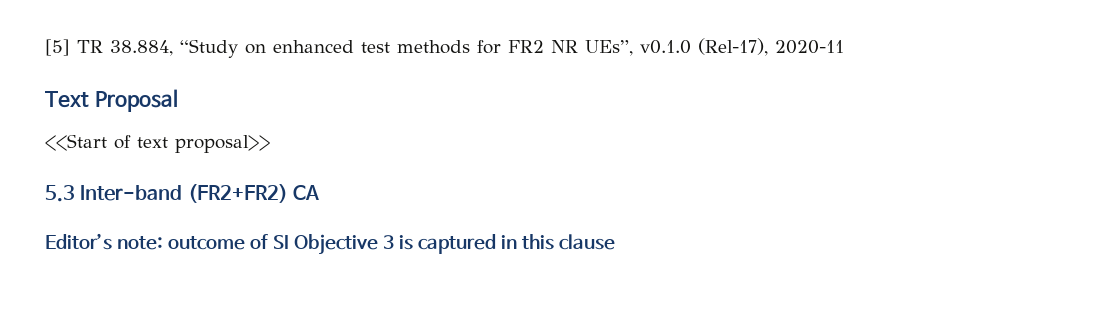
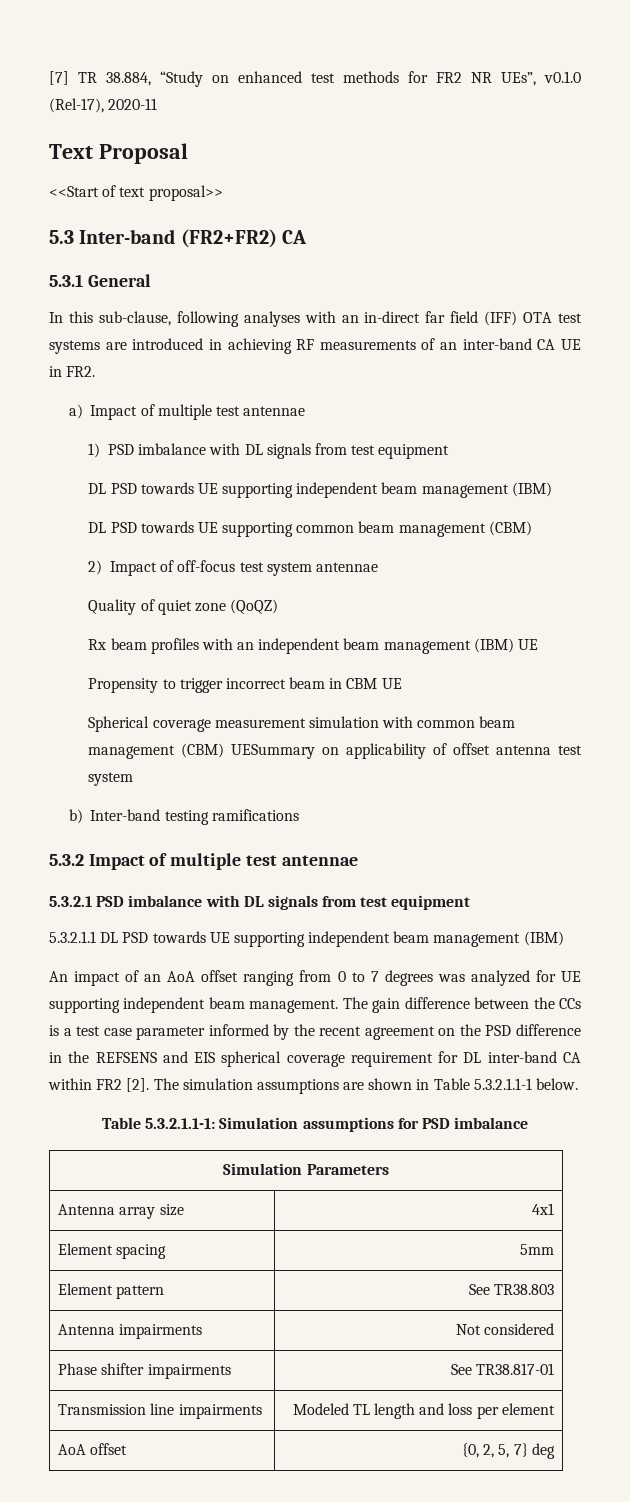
- [5] TR 38.884, “Study on enhanced test methods for FR2 NR UEs”, v0.1.0 (Rel-17), 2020-11
+ [7] TR 38.884, “Study on enhanced test methods for FR2 NR UEs”, v0.1.0 (Rel-17), 2020-11
- Editor’s note: outcome of SI Objective 3 is captured in this clause
+ 5.3.1 General
+ In this sub-clause, following analyses with an in-direct far field (IFF) OTA test systems are introduced in achieving RF measurements of an inter-band CA UE in FR2.
+ a) Impact of multiple test antennae
+ 1) PSD imbalance with DL signals from test equipment
+ DL PSD towards UE supporting independent beam management (IBM)
+ DL PSD towards UE supporting common beam management (CBM)
+ 2) Impact of off-focus test system antennae
+ Quality of quiet zone (QoQZ)
+ Rx beam profiles with an independent beam management (IBM) UE
+ Propensity to trigger incorrect beam in CBM UE
+ Spherical coverage measurement simulation with common beam management (CBM) UESummary on applicability of offset antenna test system
+ b) Inter-band testing ramifications
+ 5.3.2 Impact of multiple test antennae
+ 5.3.2.1 PSD imbalance with DL signals from test equipment
+ 5.3.2.1.1 DL PSD towards UE supporting independent beam management (IBM)
+ An impact of an AoA offset ranging from 0 to 7 degrees was analyzed for UE supporting independent beam management. The gain difference between the CCs is a test case parameter informed by the recent agreement on the PSD difference in the REFSENS and EIS spherical coverage requirement for DL inter-band CA within FR2 [2]. The simulation assumptions are shown in Table 5.3.2.1.1-1 below.
+ Table 5.3.2.1.1-1: Simulation assumptions for PSD imbalance
+ Simulation Parameters
+ Antenna array size | 4x1
+ Element spacing | 5mm
+ Element pattern | See TR38.803
+ Antenna impairments | Not considered
+ Phase shifter impairments | See TR38.817-01
+ Transmission line impairments | Modeled TL length and loss per element
+ AoA offset | {0, 2, 5, 7} deg

